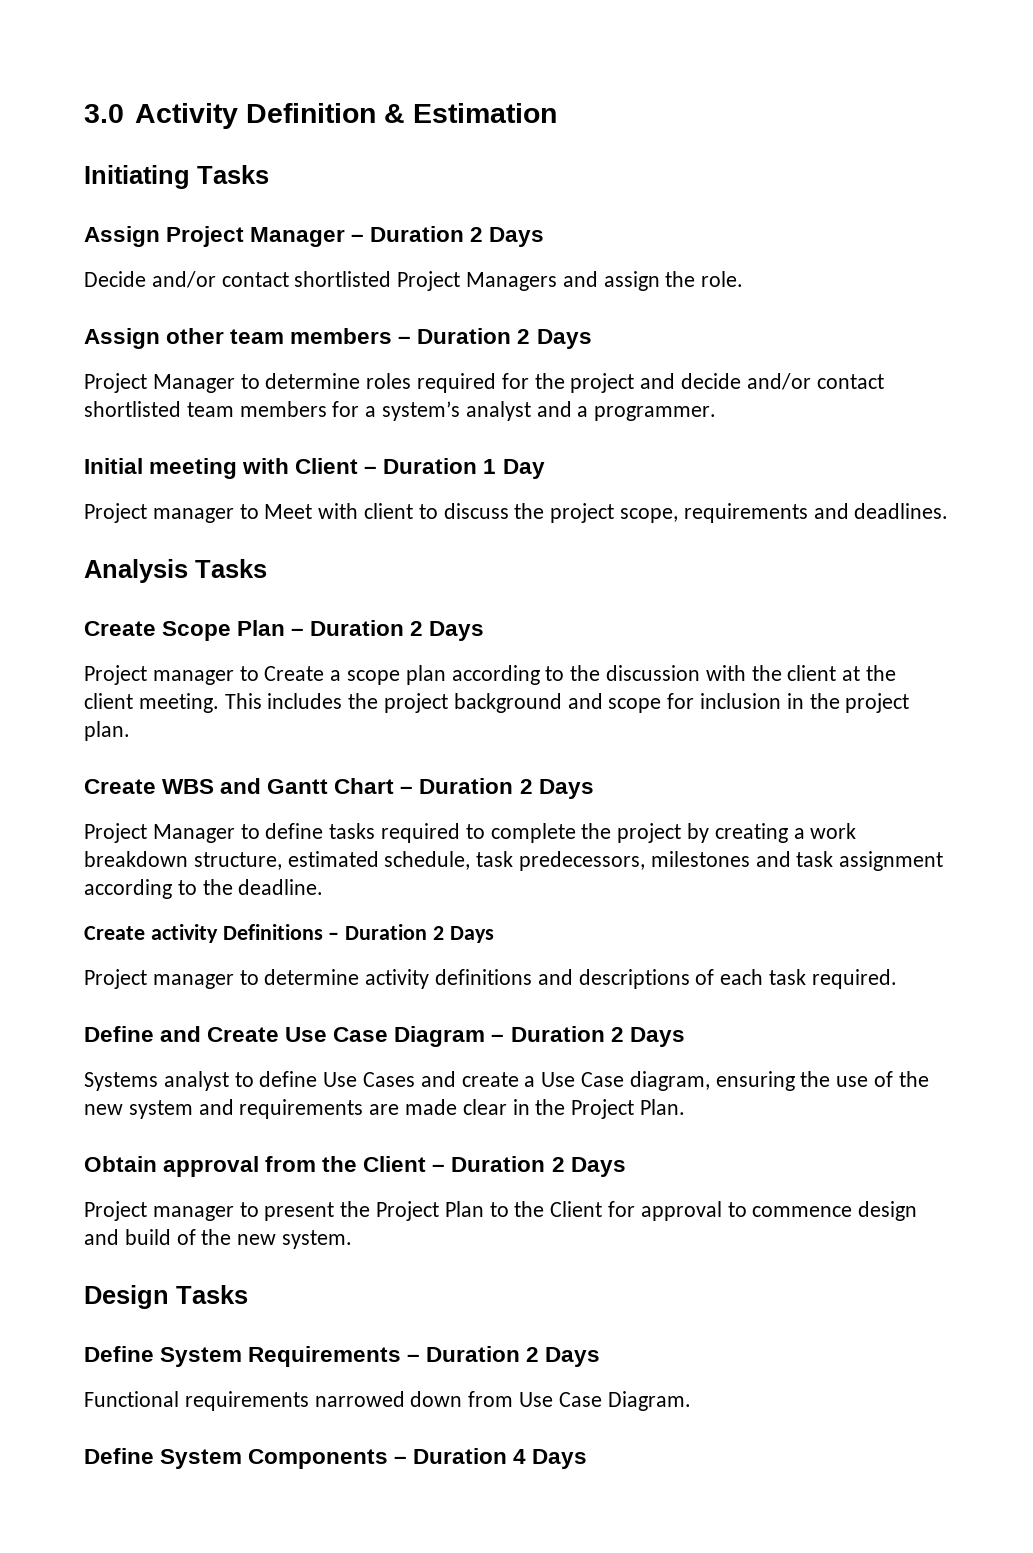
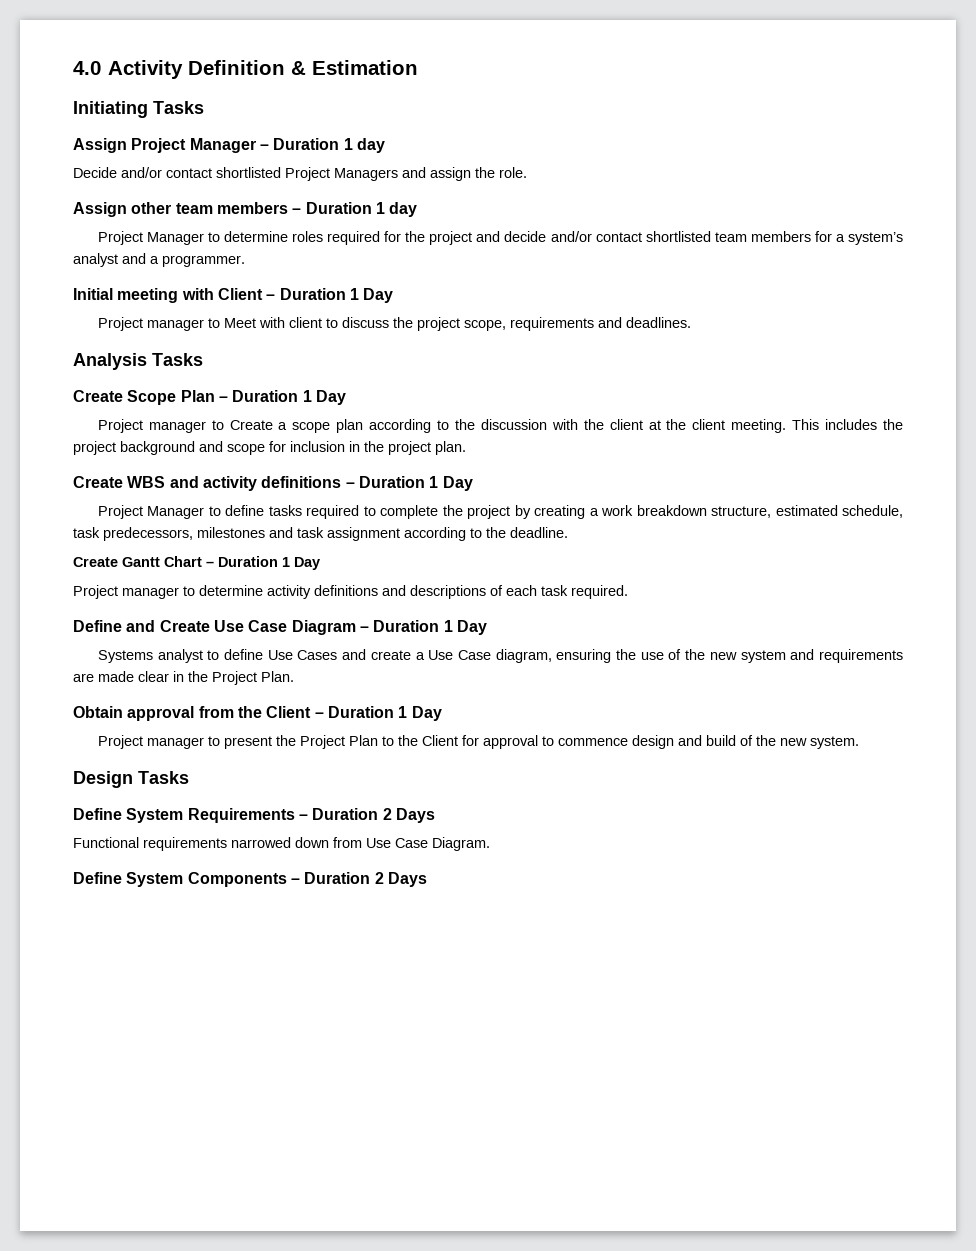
- 3.0 Activity Definition & Estimation
+ 4.0 Activity Definition & Estimation
- Assign Project Manager – Duration 2 Days
+ Assign Project Manager – Duration 1 day
- Assign other team members – Duration 2 Days
+ Assign other team members – Duration 1 day
- Create Scope Plan – Duration 2 Days
+ Create Scope Plan – Duration 1 Day
- Create WBS and Gantt Chart – Duration 2 Days
+ Create WBS and activity definitions – Duration 1 Day
- Create activity Definitions – Duration 2 Days
+ Create Gantt Chart – Duration 1 Day
- Define and Create Use Case Diagram – Duration 2 Days
+ Define and Create Use Case Diagram – Duration 1 Day
- Obtain approval from the Client – Duration 2 Days
+ Obtain approval from the Client – Duration 1 Day
- Define System Components – Duration 4 Days
+ Define System Components – Duration 2 Days

